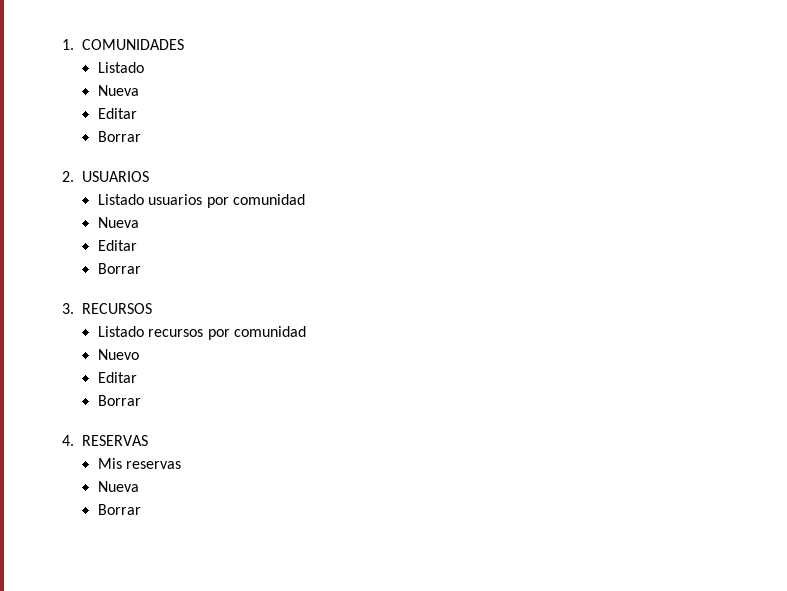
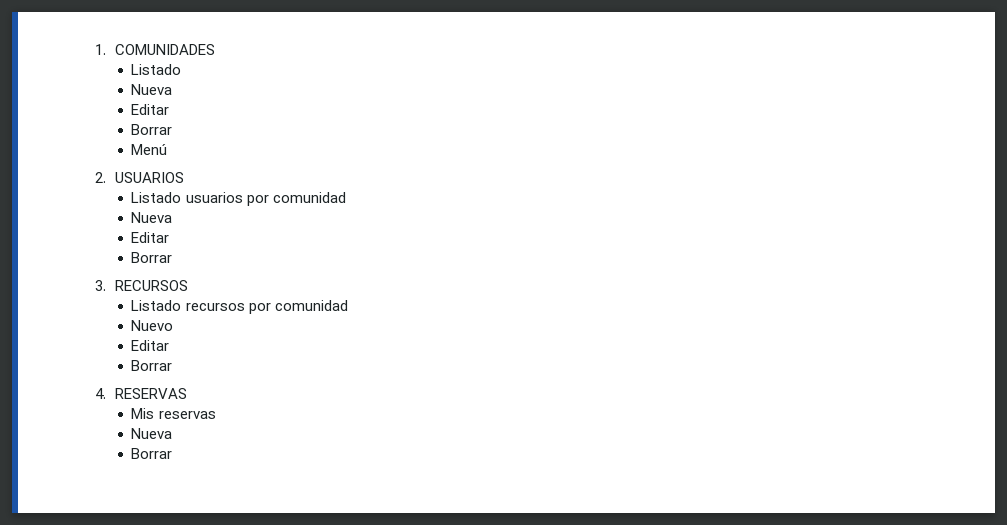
+ Menú

